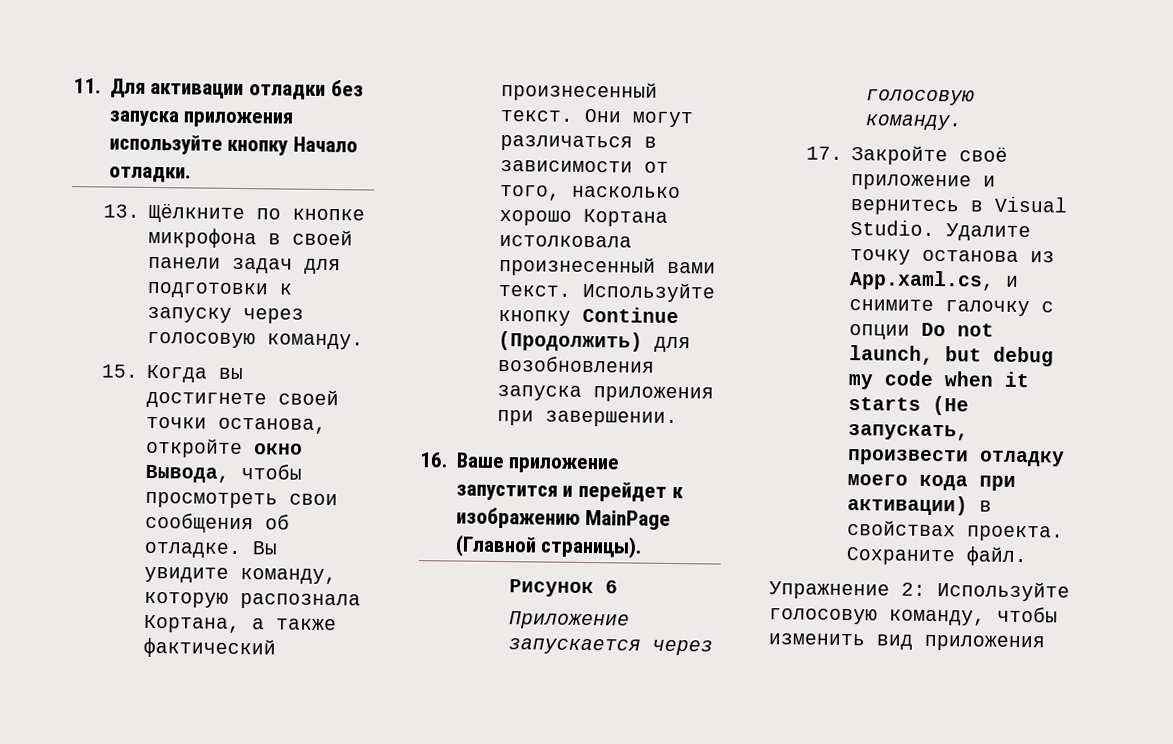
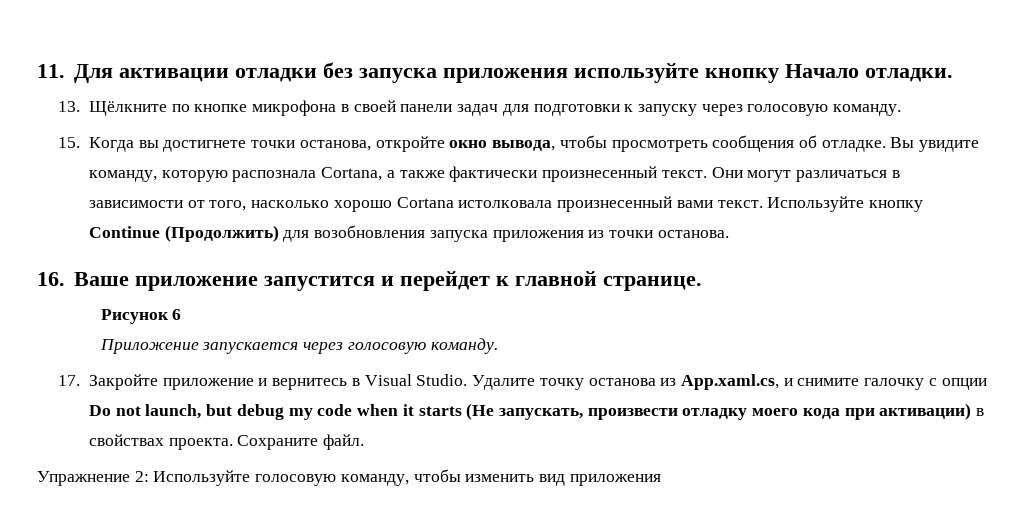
- 15. Когда вы достигнете своей точки останова, откройте окно Вывода, чтобы просмотреть свои сообщения об отладке.
+ 15. Когда вы достигнете точки останова, откройте окно вывода, чтобы просмотреть сообщения об отладке.
- Вы увидите команду, которую распознала Кортана, а также фактический произнесенный текст.
+ Вы увидите команду, которую распознала Cortana, а также фактически произнесенный текст.
- Они могут различаться в зависимости от того, насколько хорошо Кортана истолковала произнесенный вами текст.
+ Они могут различаться в зависимости от того, насколько хорошо Cortana истолковала произнесенный вами текст.
- Используйте кнопку Continue (Продолжить) для возобновления запуска приложения при завершении.
+ Используйте кнопку Continue (Продолжить) для возобновления запуска приложения из точки останова.
- 16. Ваше приложение запустится и перейдет к изображению MainPage (Главной страницы).
+ 16. Ваше приложение запустится и перейдет к главной странице.
- 17. Закройте своё приложение и вернитесь в Visual Studio.
+ 17. Закройте приложение и вернитесь в Visual Studio.

